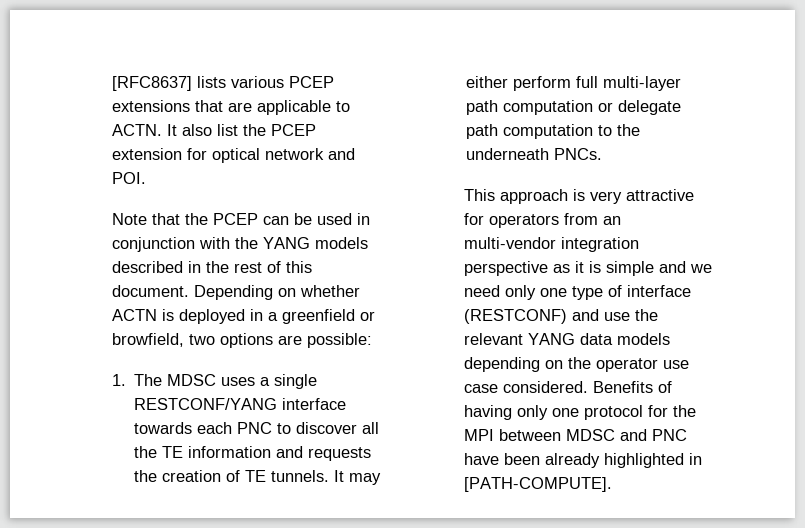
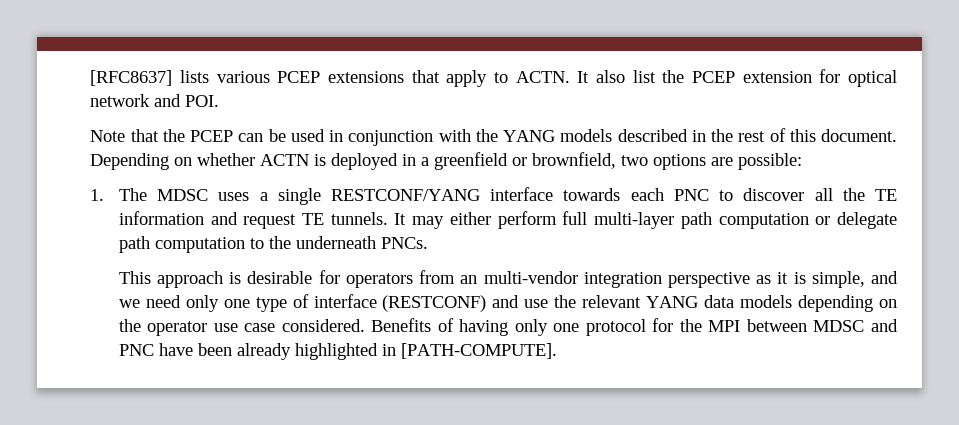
- [RFC8637] lists various PCEP extensions that are applicable to ACTN.
+ [RFC8637] lists various PCEP extensions that apply to ACTN.
- Depending on whether ACTN is deployed in a greenfield or browfield, two options are possible:
+ Depending on whether ACTN is deployed in a greenfield or brownfield, two options are possible:
- 1. The MDSC uses a single RESTCONF/YANG interface towards each PNC to discover all the TE information and requests the creation of TE tunnels.
+ 1. The MDSC uses a single RESTCONF/YANG interface towards each PNC to discover all the TE information and request TE tunnels.
- This approach is very attractive for operators from an multi-vendor integration perspective as it is simple and we need only one type of interface (RESTCONF) and use the relevant YANG data models depending on the operator use case considered.
+ This approach is desirable for operators from an multi-vendor integration perspective as it is simple, and we need only one type of interface (RESTCONF) and use the relevant YANG data models depending on the operator use case considered.

